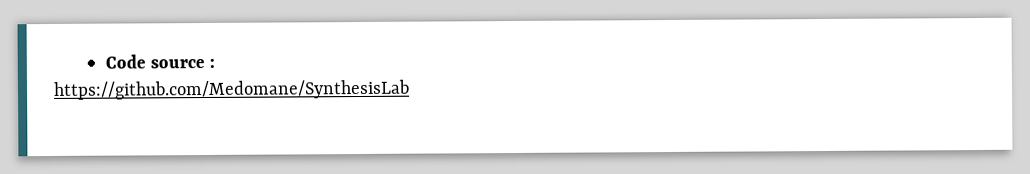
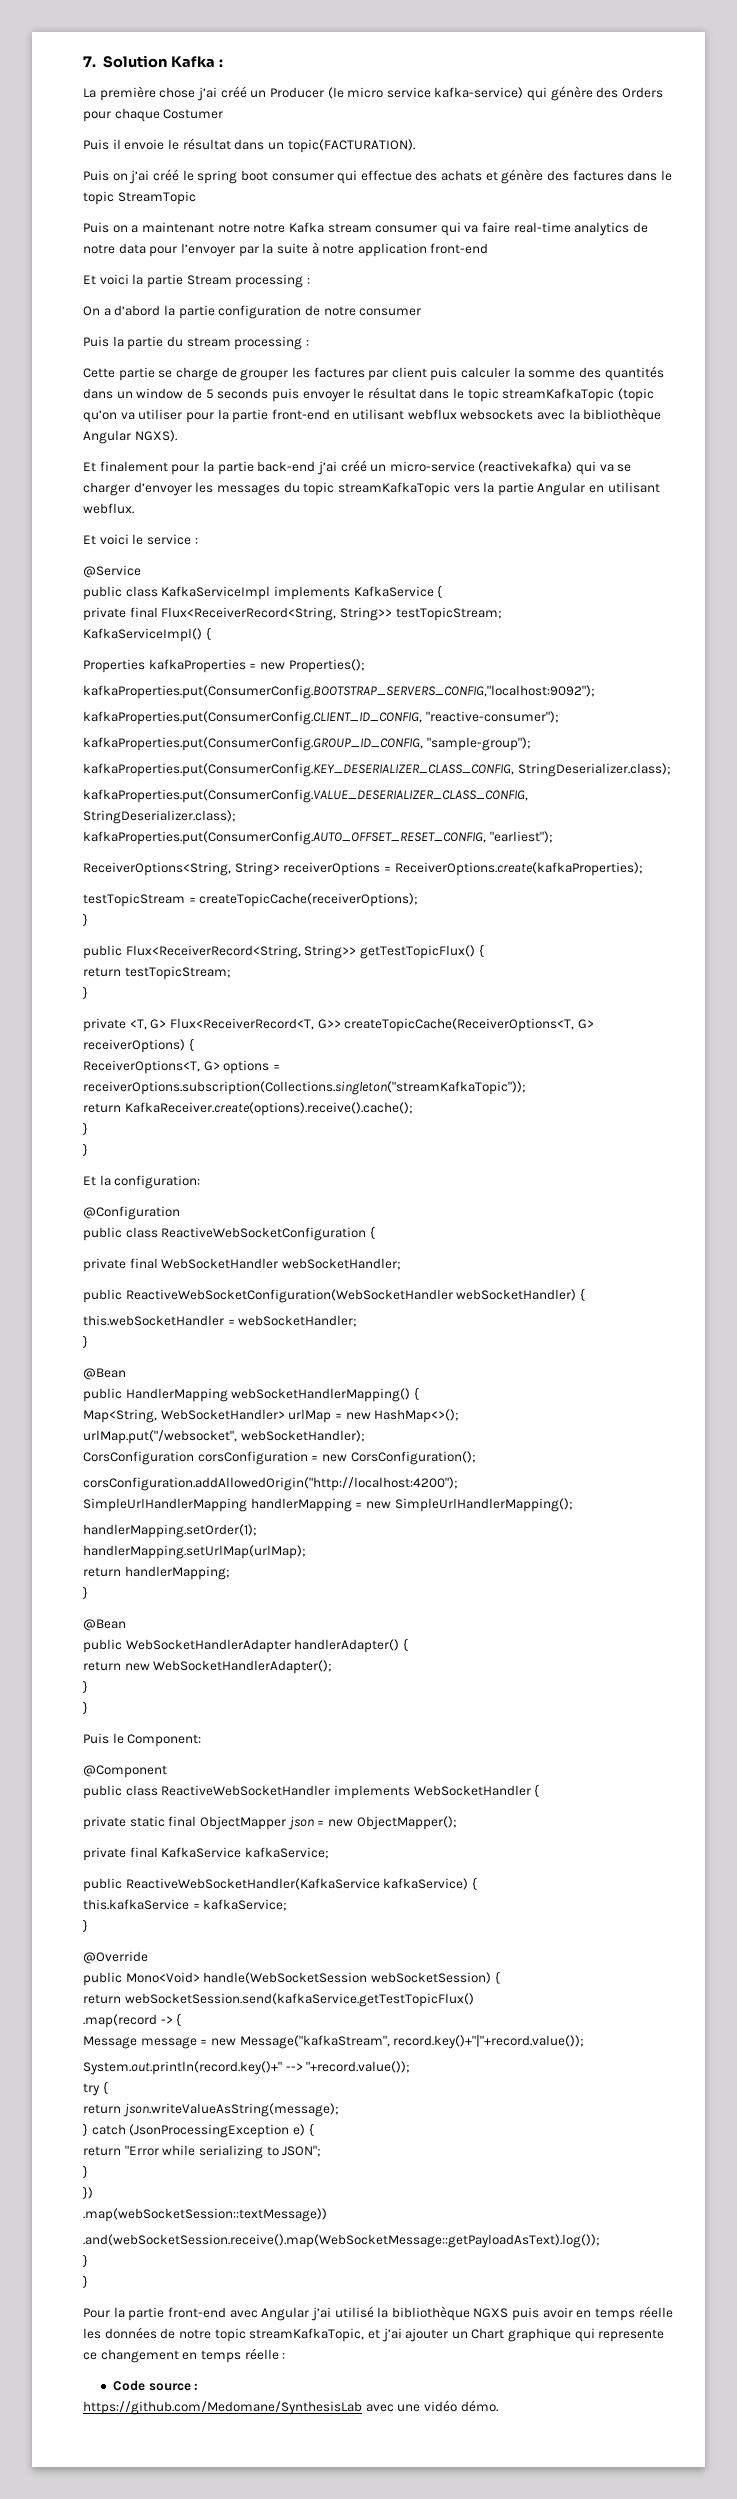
+ 7. Solution Kafka :
+ La première chose j’ai créé un Producer (le micro service kafka-service) qui génère des Orders pour chaque Costumer
+ Puis il envoie le résultat dans un topic(FACTURATION).
+ Puis on j’ai créé le spring boot consumer qui effectue des achats et génère des factures dans le topic StreamTopic
+ Puis on a maintenant notre notre Kafka stream consumer qui va faire real-time analytics de notre data pour l’envoyer par la suite à notre application front-end
+ Et voici la partie Stream processing :
+ On a d’abord la partie configuration de notre consumer
+ Puis la partie du stream processing :
+ Cette partie se charge de grouper les factures par client puis calculer la somme des quantités dans un window de 5 seconds puis envoyer le résultat dans le topic streamKafkaTopic (topic qu’on va utiliser pour la partie front-end en utilisant webflux websockets avec la bibliothèque Angular NGXS).
+ Et finalement pour la partie back-end j’ai créé un micro-service (reactivekafka) qui va se charger d’envoyer les messages du topic streamKafkaTopic vers la partie Angular en utilisant webflux.
+ Et voici le service :
+ @Service
+ public class KafkaServiceImpl implements KafkaService {
+ private final Flux<ReceiverRecord<String, String>> testTopicStream;
+ KafkaServiceImpl() {
+ Properties kafkaProperties = new Properties();
+ kafkaProperties.put(ConsumerConfig.BOOTSTRAP_SERVERS_CONFIG,"localhost:9092");
+ kafkaProperties.put(ConsumerConfig.CLIENT_ID_CONFIG, "reactive-consumer");
+ kafkaProperties.put(ConsumerConfig.GROUP_ID_CONFIG, "sample-group");
+ kafkaProperties.put(ConsumerConfig.KEY_DESERIALIZER_CLASS_CONFIG, StringDeserializer.class);
+ kafkaProperties.put(ConsumerConfig.VALUE_DESERIALIZER_CLASS_CONFIG, StringDeserializer.class);
+ kafkaProperties.put(ConsumerConfig.AUTO_OFFSET_RESET_CONFIG, "earliest");
+ ReceiverOptions<String, String> receiverOptions = ReceiverOptions.create(kafkaProperties);
+ testTopicStream = createTopicCache(receiverOptions);
+ }
+ public Flux<ReceiverRecord<String, String>> getTestTopicFlux() {
+ return testTopicStream;
+ }
+ private <T, G> Flux<ReceiverRecord<T, G>> createTopicCache(ReceiverOptions<T, G> receiverOptions) {
+ ReceiverOptions<T, G> options = receiverOptions.subscription(Collections.singleton("streamKafkaTopic"));
+ return KafkaReceiver.create(options).receive().cache();
+ }
+ }
+ Et la configuration:
+ @Configuration
+ public class ReactiveWebSocketConfiguration {
+ private final WebSocketHandler webSocketHandler;
+ public ReactiveWebSocketConfiguration(WebSocketHandler webSocketHandler) {
+ this.webSocketHandler = webSocketHandler;
+ }
+ @Bean
+ public HandlerMapping webSocketHandlerMapping() {
+ Map<String, WebSocketHandler> urlMap = new HashMap<>();
+ urlMap.put("/websocket", webSocketHandler);
+ CorsConfiguration corsConfiguration = new CorsConfiguration();
+ corsConfiguration.addAllowedOrigin("http://localhost:4200");
+ SimpleUrlHandlerMapping handlerMapping = new SimpleUrlHandlerMapping();
+ handlerMapping.setOrder(1);
+ handlerMapping.setUrlMap(urlMap);
+ return handlerMapping;
+ }
+ @Bean
+ public WebSocketHandlerAdapter handlerAdapter() {
+ return new WebSocketHandlerAdapter();
+ }
+ }
+ Puis le Component:
+ @Component
+ public class ReactiveWebSocketHandler implements WebSocketHandler {
+ private static final ObjectMapper json = new ObjectMapper();
+ private final KafkaService kafkaService;
+ public ReactiveWebSocketHandler(KafkaService kafkaService) {
+ this.kafkaService = kafkaService;
+ }
+ @Override
+ public Mono<Void> handle(WebSocketSession webSocketSession) {
+ return webSocketSession.send(kafkaService.getTestTopicFlux()
+ .map(record -> {
+ Message message = new Message("kafkaStream", record.key()+"|"+record.value());
+ System.out.println(record.key()+" --> "+record.value());
+ try {
+ return json.writeValueAsString(message);
+ } catch (JsonProcessingException e) {
+ return "Error while serializing to JSON";
+ }
+ })
+ .map(webSocketSession::textMessage))
+ .and(webSocketSession.receive().map(WebSocketMessage::getPayloadAsText).log());
+ }
+ }
+ Pour la partie front-end avec Angular j’ai utilisé la bibliothèque NGXS puis avoir en temps réelle les données de notre topic streamKafkaTopic, et j’ai ajouter un Chart graphique qui represente ce changement en temps réelle :
- https://github.com/Medomane/SynthesisLab
+ https://github.com/Medomane/SynthesisLab avec une vidéo démo.

